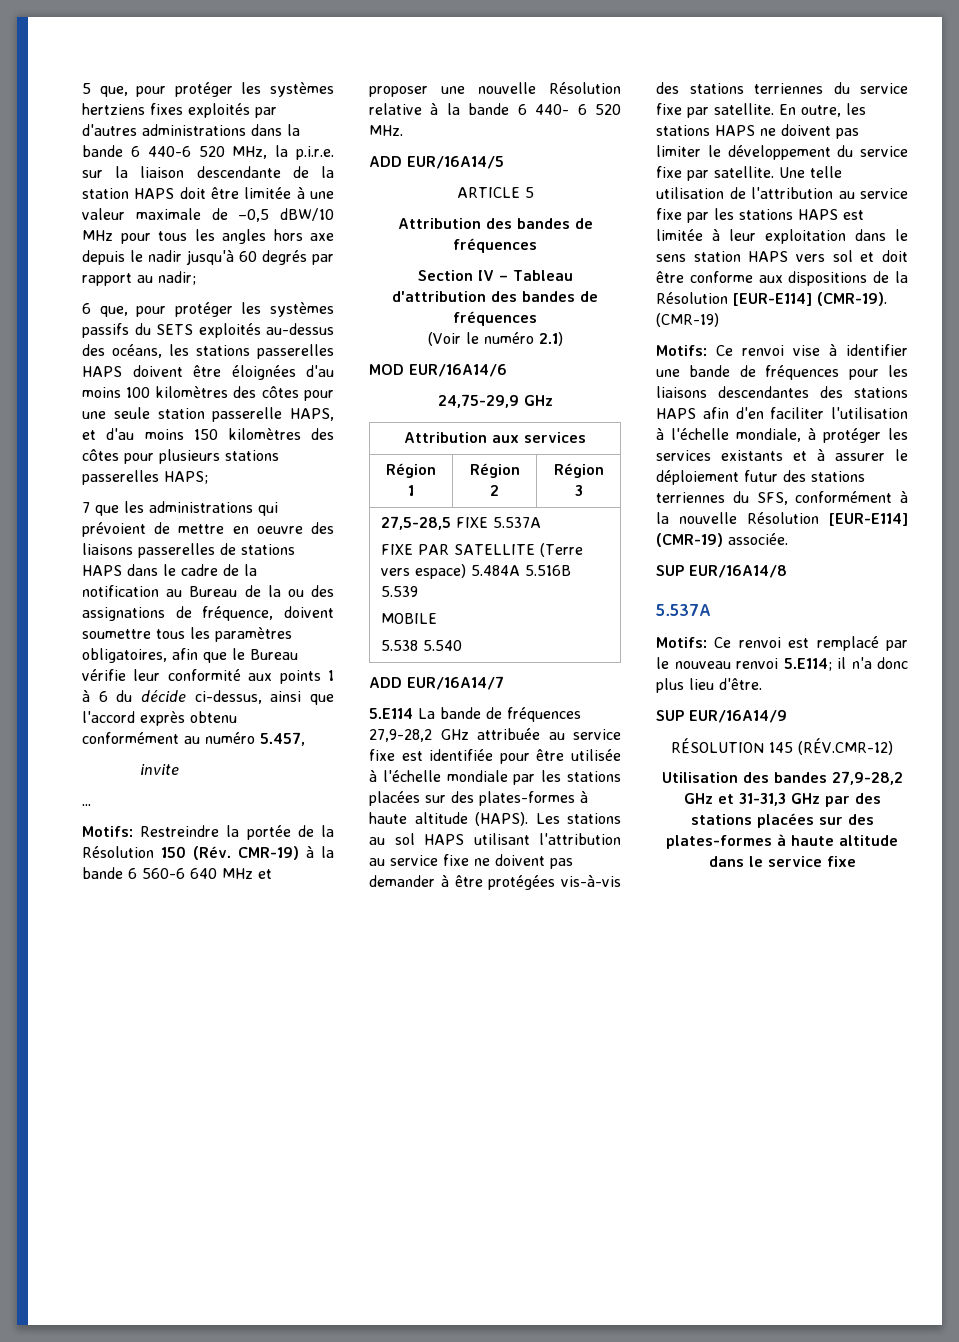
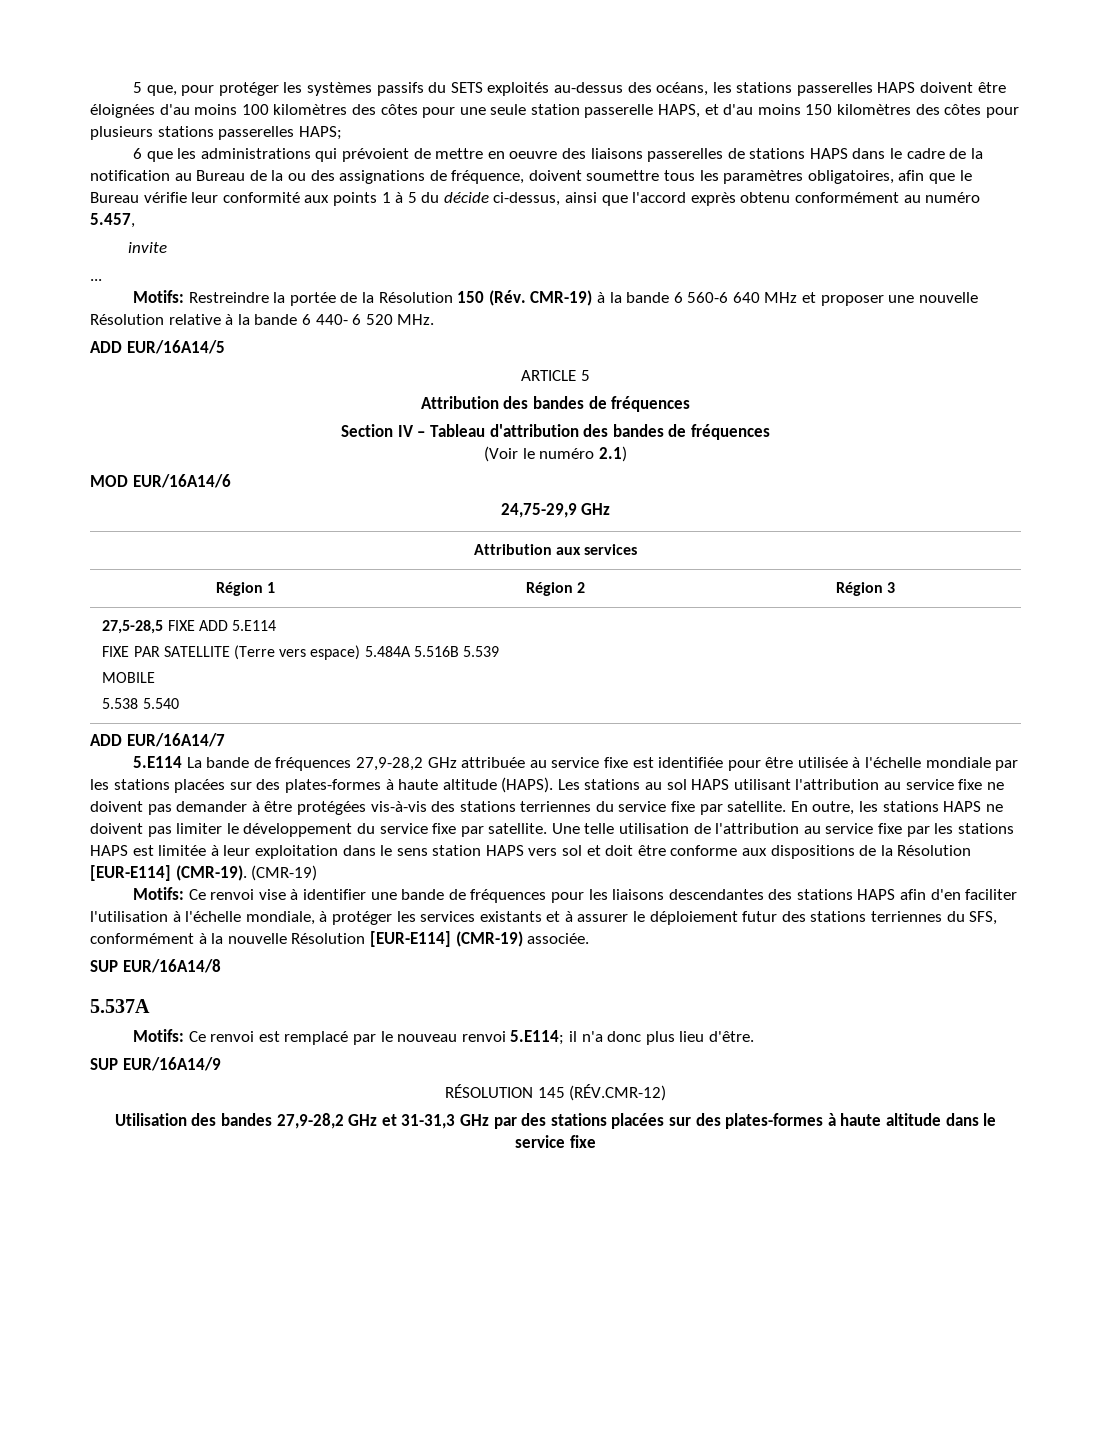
- 5 que, pour protéger les systèmes hertziens fixes exploités par d'autres administrations dans la bande 6 440-6 520 MHz, la p.i.r.e. sur la liaison descendante de la station HAPS doit être limitée à une valeur maximale de –0,5 dBW/10 MHz pour tous les angles hors axe depuis le nadir jusqu'à 60 degrés par rapport au nadir;
- 6 que, pour protéger les systèmes passifs du SETS exploités au-dessus des océans, les stations passerelles HAPS doivent être éloignées d'au moins 100 kilomètres des côtes pour une seule station passerelle HAPS, et d'au moins 150 kilomètres des côtes pour plusieurs stations passerelles HAPS;
+ 5 que, pour protéger les systèmes passifs du SETS exploités au-dessus des océans, les stations passerelles HAPS doivent être éloignées d'au moins 100 kilomètres des côtes pour une seule station passerelle HAPS, et d'au moins 150 kilomètres des côtes pour plusieurs stations passerelles HAPS;
- 7 que les administrations qui prévoient de mettre en oeuvre des liaisons passerelles de stations HAPS dans le cadre de la notification au Bureau de la ou des assignations de fréquence, doivent soumettre tous les paramètres obligatoires, afin que le Bureau vérifie leur conformité aux points 1 à 6 du décide ci-dessus, ainsi que l'accord exprès obtenu conformément au numéro 5.457,
+ 6 que les administrations qui prévoient de mettre en oeuvre des liaisons passerelles de stations HAPS dans le cadre de la notification au Bureau de la ou des assignations de fréquence, doivent soumettre tous les paramètres obligatoires, afin que le Bureau vérifie leur conformité aux points 1 à 5 du décide ci-dessus, ainsi que l'accord exprès obtenu conformément au numéro 5.457,
- 27,5-28,5 FIXE 5.537A
+ 27,5-28,5 FIXE ADD 5.E114

